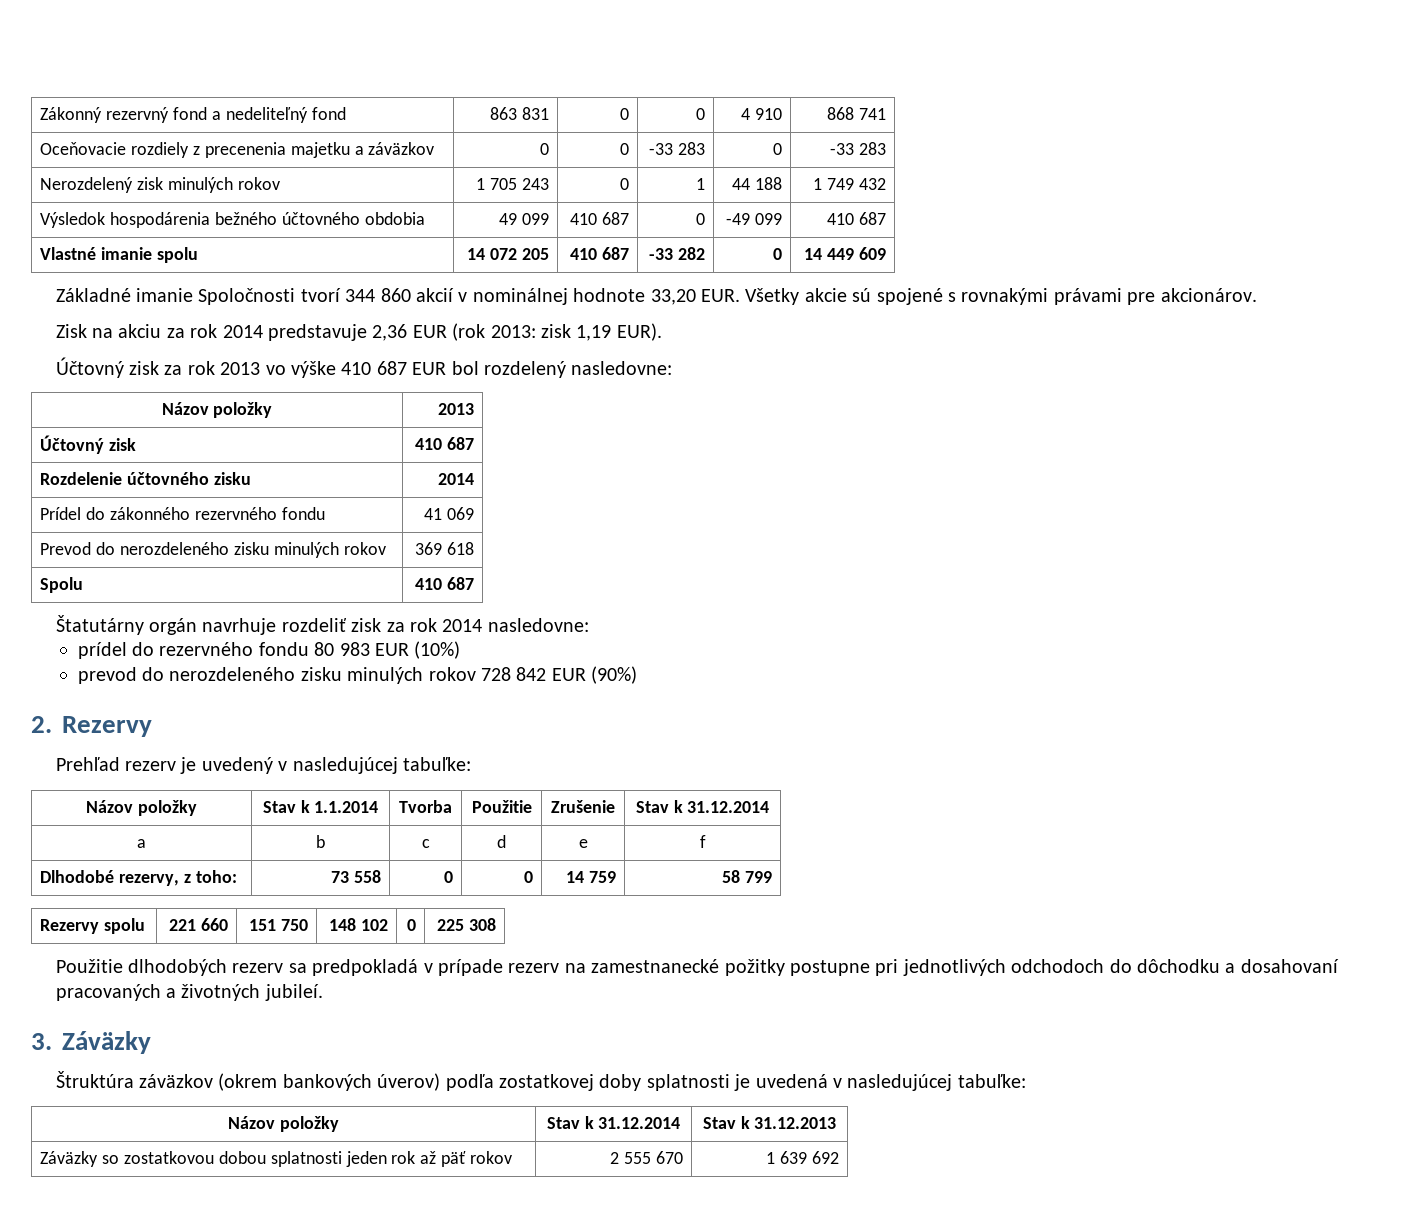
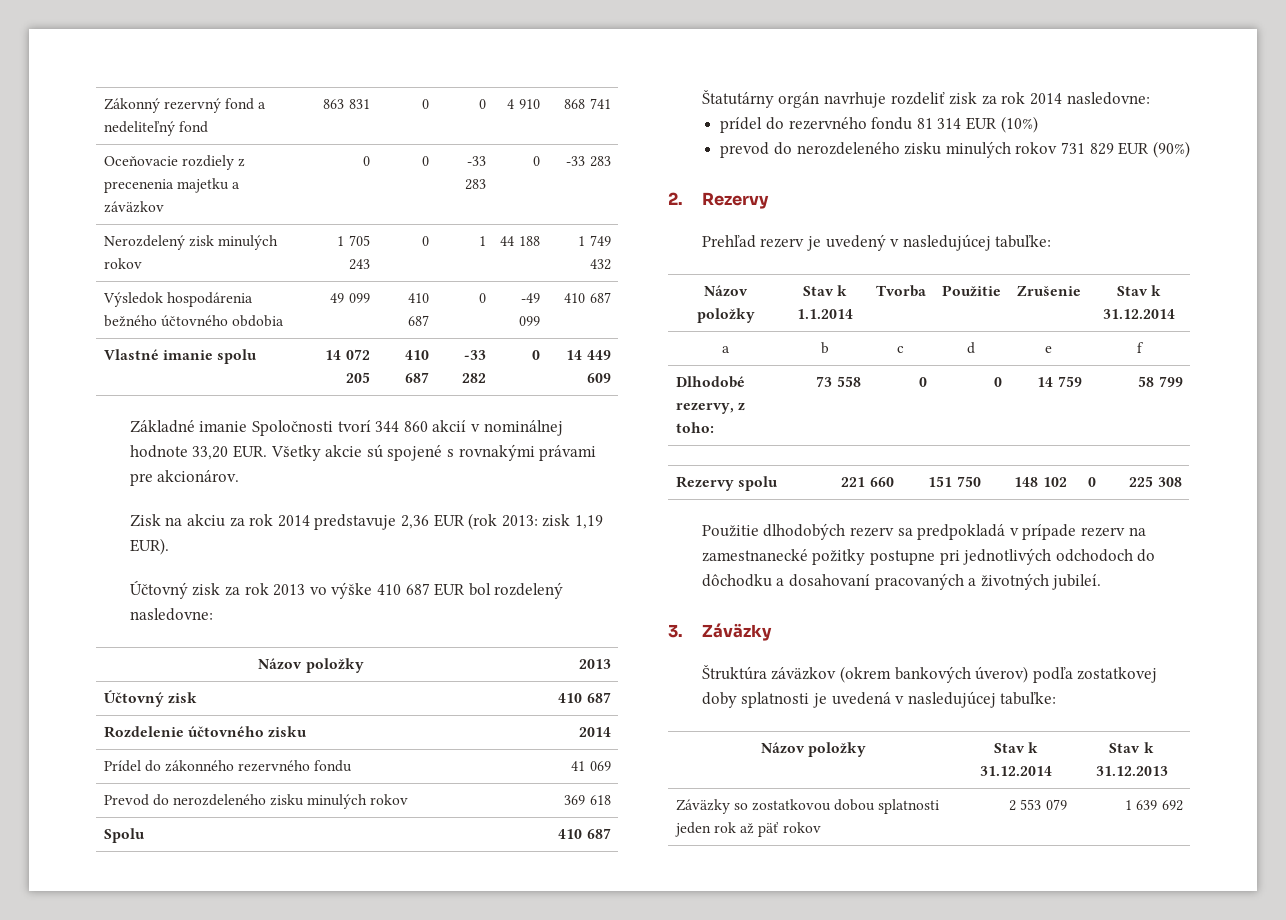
- prídel do rezervného fondu 80 983 EUR (10%)
+ prídel do rezervného fondu 81 314 EUR (10%)
- prevod do nerozdeleného zisku minulých rokov 728 842 EUR (90%)
+ prevod do nerozdeleného zisku minulých rokov 731 829 EUR (90%)
- Záväzky so zostatkovou dobou splatnosti jeden rok až päť rokov | 2 555 670 | 1 639 692
+ Záväzky so zostatkovou dobou splatnosti jeden rok až päť rokov | 2 553 079 | 1 639 692

